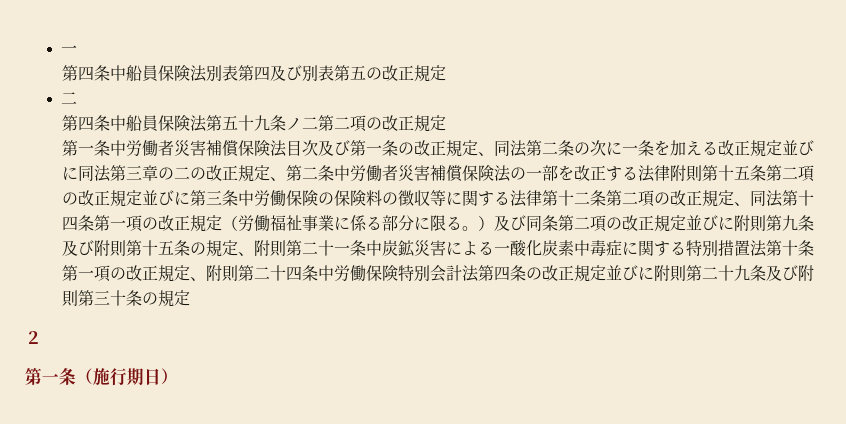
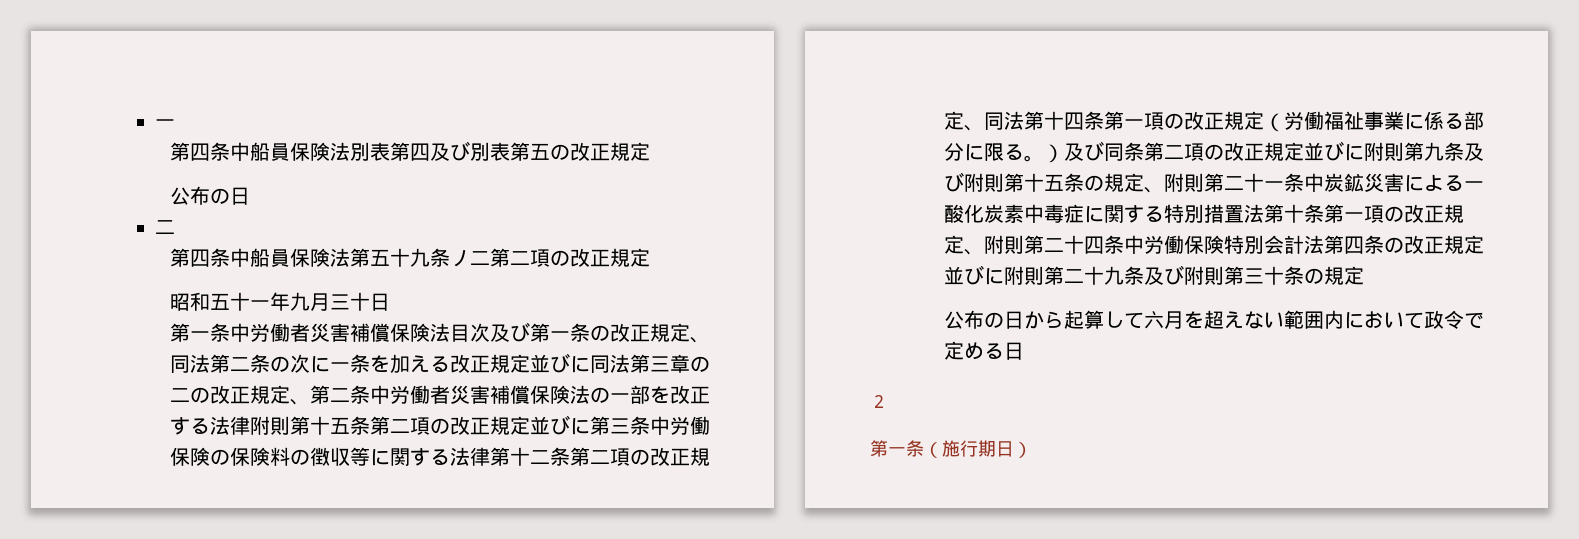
  第四条中船員保険法別表第四及び別表第五の改正規定
+ 公布の日
+ 昭和五十一年九月三十日
+ 公布の日から起算して六月を超えない範囲内において政令で定める日

